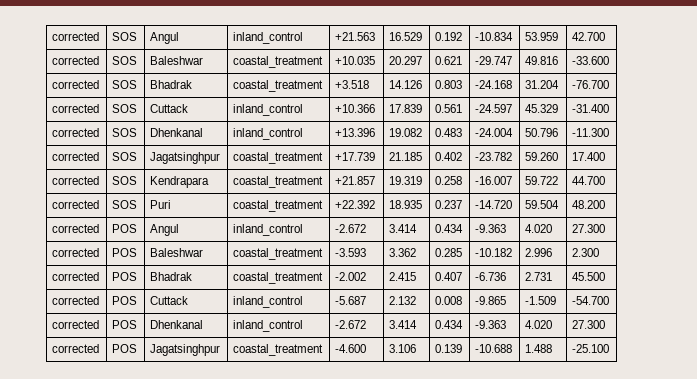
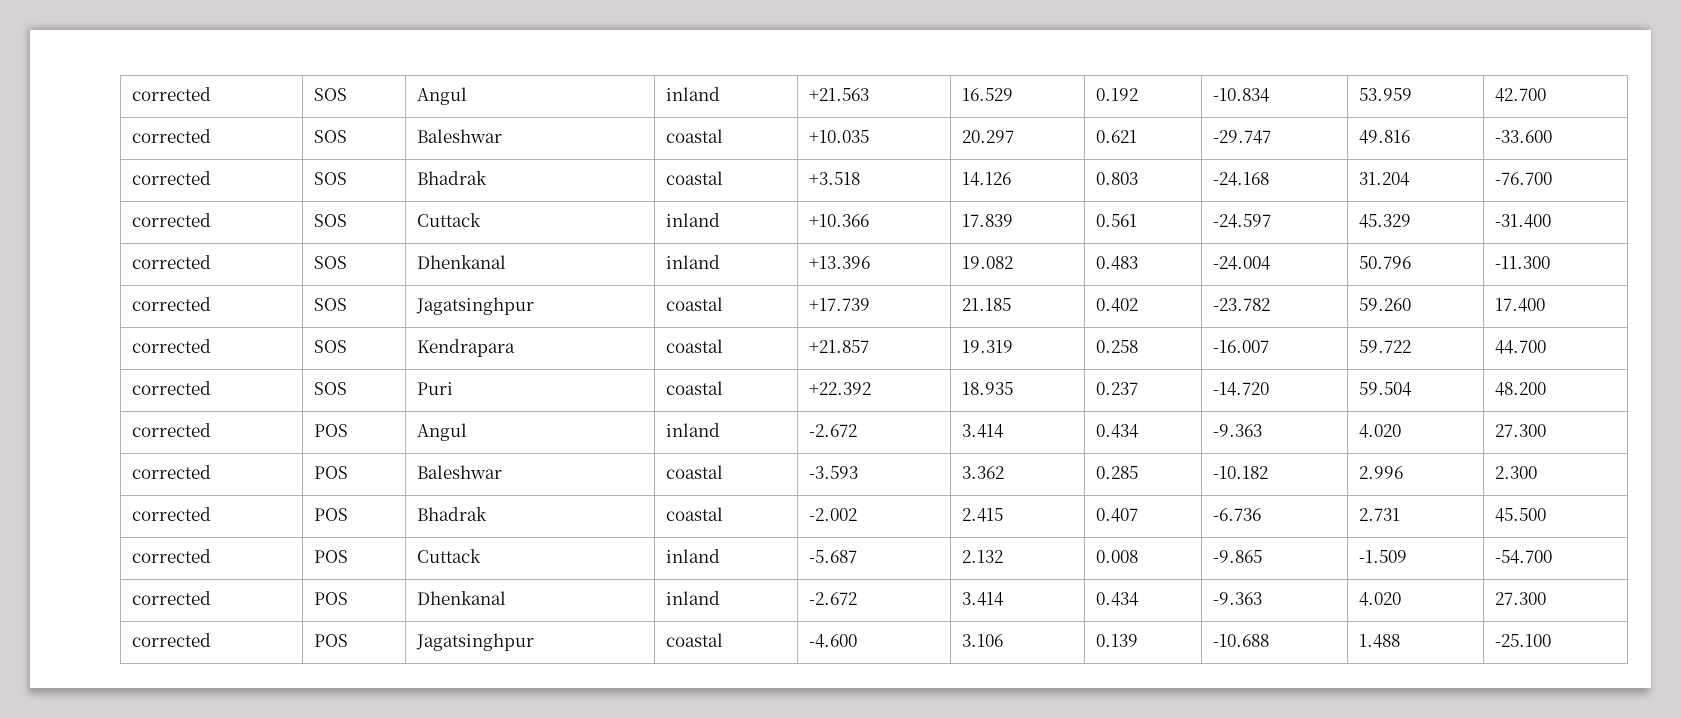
- corrected | SOS | Angul | inland_control | +21.563 | 16.529 | 0.192 | -10.834 | 53.959 | 42.700
+ corrected | SOS | Angul | inland | +21.563 | 16.529 | 0.192 | -10.834 | 53.959 | 42.700
- corrected | SOS | Baleshwar | coastal_treatment | +10.035 | 20.297 | 0.621 | -29.747 | 49.816 | -33.600
+ corrected | SOS | Baleshwar | coastal | +10.035 | 20.297 | 0.621 | -29.747 | 49.816 | -33.600
- corrected | SOS | Bhadrak | coastal_treatment | +3.518 | 14.126 | 0.803 | -24.168 | 31.204 | -76.700
+ corrected | SOS | Bhadrak | coastal | +3.518 | 14.126 | 0.803 | -24.168 | 31.204 | -76.700
- corrected | SOS | Cuttack | inland_control | +10.366 | 17.839 | 0.561 | -24.597 | 45.329 | -31.400
+ corrected | SOS | Cuttack | inland | +10.366 | 17.839 | 0.561 | -24.597 | 45.329 | -31.400
- corrected | SOS | Dhenkanal | inland_control | +13.396 | 19.082 | 0.483 | -24.004 | 50.796 | -11.300
+ corrected | SOS | Dhenkanal | inland | +13.396 | 19.082 | 0.483 | -24.004 | 50.796 | -11.300
- corrected | SOS | Jagatsinghpur | coastal_treatment | +17.739 | 21.185 | 0.402 | -23.782 | 59.260 | 17.400
+ corrected | SOS | Jagatsinghpur | coastal | +17.739 | 21.185 | 0.402 | -23.782 | 59.260 | 17.400
- corrected | SOS | Kendrapara | coastal_treatment | +21.857 | 19.319 | 0.258 | -16.007 | 59.722 | 44.700
+ corrected | SOS | Kendrapara | coastal | +21.857 | 19.319 | 0.258 | -16.007 | 59.722 | 44.700
- corrected | SOS | Puri | coastal_treatment | +22.392 | 18.935 | 0.237 | -14.720 | 59.504 | 48.200
+ corrected | SOS | Puri | coastal | +22.392 | 18.935 | 0.237 | -14.720 | 59.504 | 48.200
- corrected | POS | Angul | inland_control | -2.672 | 3.414 | 0.434 | -9.363 | 4.020 | 27.300
+ corrected | POS | Angul | inland | -2.672 | 3.414 | 0.434 | -9.363 | 4.020 | 27.300
- corrected | POS | Baleshwar | coastal_treatment | -3.593 | 3.362 | 0.285 | -10.182 | 2.996 | 2.300
+ corrected | POS | Baleshwar | coastal | -3.593 | 3.362 | 0.285 | -10.182 | 2.996 | 2.300
- corrected | POS | Bhadrak | coastal_treatment | -2.002 | 2.415 | 0.407 | -6.736 | 2.731 | 45.500
+ corrected | POS | Bhadrak | coastal | -2.002 | 2.415 | 0.407 | -6.736 | 2.731 | 45.500
- corrected | POS | Cuttack | inland_control | -5.687 | 2.132 | 0.008 | -9.865 | -1.509 | -54.700
+ corrected | POS | Cuttack | inland | -5.687 | 2.132 | 0.008 | -9.865 | -1.509 | -54.700
- corrected | POS | Dhenkanal | inland_control | -2.672 | 3.414 | 0.434 | -9.363 | 4.020 | 27.300
+ corrected | POS | Dhenkanal | inland | -2.672 | 3.414 | 0.434 | -9.363 | 4.020 | 27.300
- corrected | POS | Jagatsinghpur | coastal_treatment | -4.600 | 3.106 | 0.139 | -10.688 | 1.488 | -25.100
+ corrected | POS | Jagatsinghpur | coastal | -4.600 | 3.106 | 0.139 | -10.688 | 1.488 | -25.100

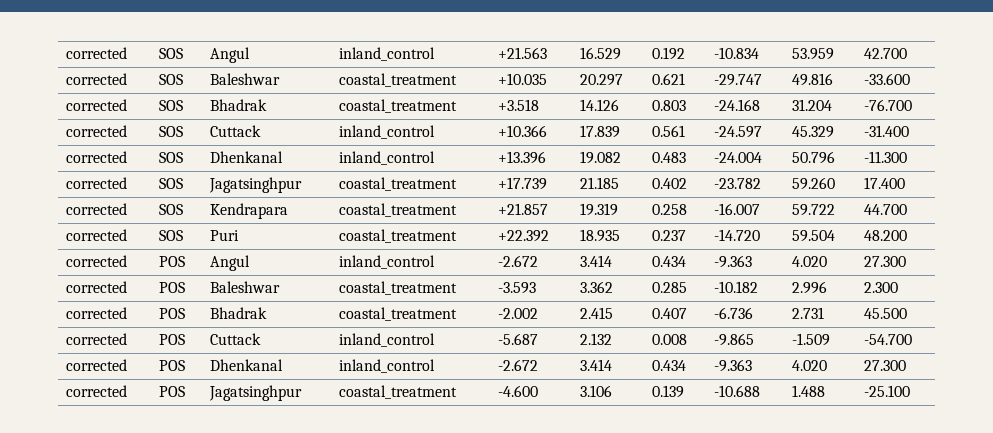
- corrected | SOS | Angul | inland | +21.563 | 16.529 | 0.192 | -10.834 | 53.959 | 42.700
+ corrected | SOS | Angul | inland_control | +21.563 | 16.529 | 0.192 | -10.834 | 53.959 | 42.700
- corrected | SOS | Baleshwar | coastal | +10.035 | 20.297 | 0.621 | -29.747 | 49.816 | -33.600
+ corrected | SOS | Baleshwar | coastal_treatment | +10.035 | 20.297 | 0.621 | -29.747 | 49.816 | -33.600
- corrected | SOS | Bhadrak | coastal | +3.518 | 14.126 | 0.803 | -24.168 | 31.204 | -76.700
+ corrected | SOS | Bhadrak | coastal_treatment | +3.518 | 14.126 | 0.803 | -24.168 | 31.204 | -76.700
- corrected | SOS | Cuttack | inland | +10.366 | 17.839 | 0.561 | -24.597 | 45.329 | -31.400
+ corrected | SOS | Cuttack | inland_control | +10.366 | 17.839 | 0.561 | -24.597 | 45.329 | -31.400
- corrected | SOS | Dhenkanal | inland | +13.396 | 19.082 | 0.483 | -24.004 | 50.796 | -11.300
+ corrected | SOS | Dhenkanal | inland_control | +13.396 | 19.082 | 0.483 | -24.004 | 50.796 | -11.300
- corrected | SOS | Jagatsinghpur | coastal | +17.739 | 21.185 | 0.402 | -23.782 | 59.260 | 17.400
+ corrected | SOS | Jagatsinghpur | coastal_treatment | +17.739 | 21.185 | 0.402 | -23.782 | 59.260 | 17.400
- corrected | SOS | Kendrapara | coastal | +21.857 | 19.319 | 0.258 | -16.007 | 59.722 | 44.700
+ corrected | SOS | Kendrapara | coastal_treatment | +21.857 | 19.319 | 0.258 | -16.007 | 59.722 | 44.700
- corrected | SOS | Puri | coastal | +22.392 | 18.935 | 0.237 | -14.720 | 59.504 | 48.200
+ corrected | SOS | Puri | coastal_treatment | +22.392 | 18.935 | 0.237 | -14.720 | 59.504 | 48.200
- corrected | POS | Angul | inland | -2.672 | 3.414 | 0.434 | -9.363 | 4.020 | 27.300
+ corrected | POS | Angul | inland_control | -2.672 | 3.414 | 0.434 | -9.363 | 4.020 | 27.300
- corrected | POS | Baleshwar | coastal | -3.593 | 3.362 | 0.285 | -10.182 | 2.996 | 2.300
+ corrected | POS | Baleshwar | coastal_treatment | -3.593 | 3.362 | 0.285 | -10.182 | 2.996 | 2.300
- corrected | POS | Bhadrak | coastal | -2.002 | 2.415 | 0.407 | -6.736 | 2.731 | 45.500
+ corrected | POS | Bhadrak | coastal_treatment | -2.002 | 2.415 | 0.407 | -6.736 | 2.731 | 45.500
- corrected | POS | Cuttack | inland | -5.687 | 2.132 | 0.008 | -9.865 | -1.509 | -54.700
+ corrected | POS | Cuttack | inland_control | -5.687 | 2.132 | 0.008 | -9.865 | -1.509 | -54.700
- corrected | POS | Dhenkanal | inland | -2.672 | 3.414 | 0.434 | -9.363 | 4.020 | 27.300
+ corrected | POS | Dhenkanal | inland_control | -2.672 | 3.414 | 0.434 | -9.363 | 4.020 | 27.300
- corrected | POS | Jagatsinghpur | coastal | -4.600 | 3.106 | 0.139 | -10.688 | 1.488 | -25.100
+ corrected | POS | Jagatsinghpur | coastal_treatment | -4.600 | 3.106 | 0.139 | -10.688 | 1.488 | -25.100

